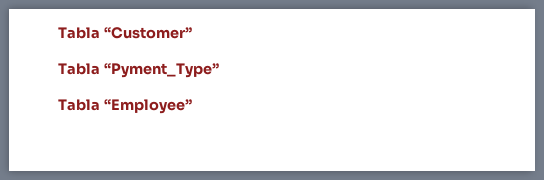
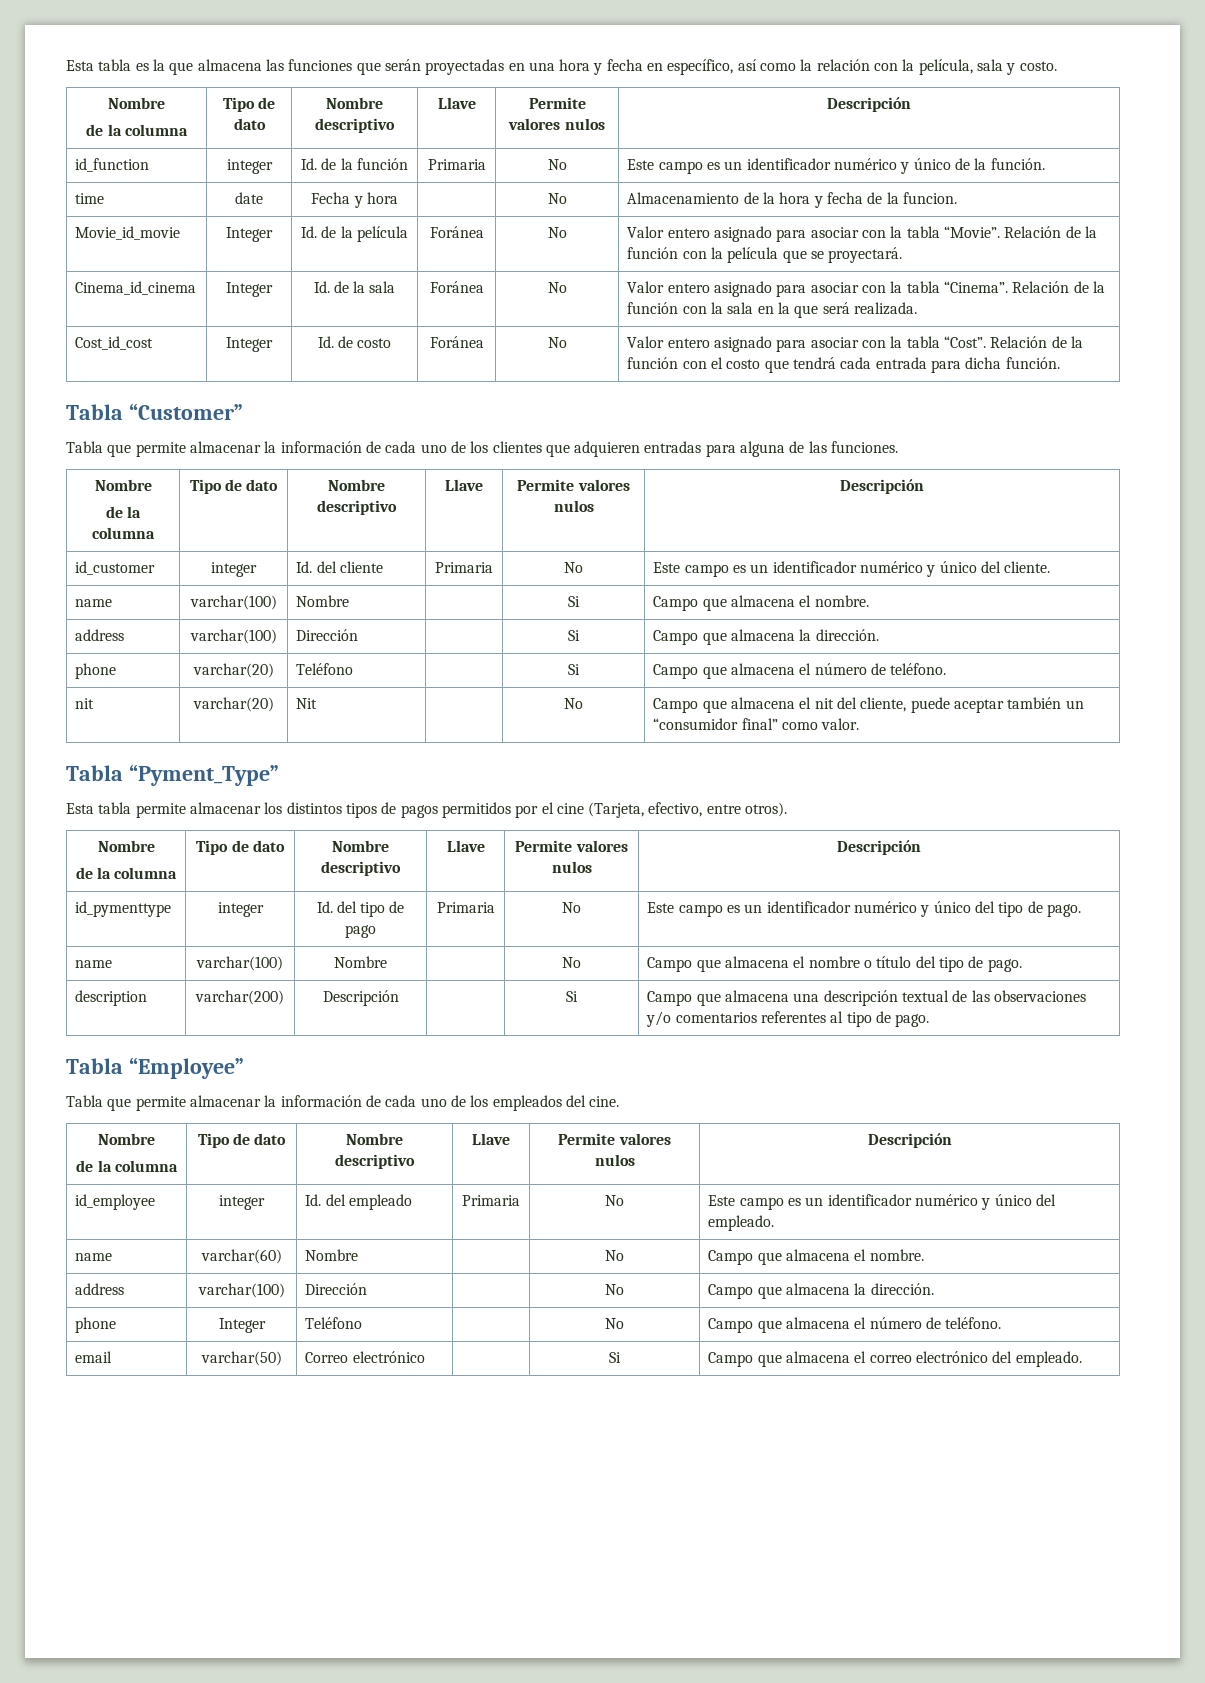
+ Esta tabla es la que almacena las funciones que serán proyectadas en una hora y fecha en específico, así como la relación con la película, sala y costo.
+ Nombre
+ de la columna | Tipo de dato | Nombre descriptivo | Llave | Permite valores nulos | Descripción
+ id_function | integer | Id. de la función | Primaria | No | Este campo es un identificador numérico y único de la función.
+ time | date | Fecha y hora | | No | Almacenamiento de la hora y fecha de la funcion.
+ Movie_id_movie | Integer | Id. de la película | Foránea | No | Valor entero asignado para asociar con la tabla “Movie”. Relación de la función con la película que se proyectará.
+ Cinema_id_cinema | Integer | Id. de la sala | Foránea | No | Valor entero asignado para asociar con la tabla “Cinema”. Relación de la función con la sala en la que será realizada.
+ Cost_id_cost | Integer | Id. de costo | Foránea | No | Valor entero asignado para asociar con la tabla “Cost”. Relación de la función con el costo que tendrá cada entrada para dicha función.
  Tabla “Customer”
+ Tabla que permite almacenar la información de cada uno de los clientes que adquieren entradas para alguna de las funciones.
+ Nombre
+ de la columna | Tipo de dato | Nombre descriptivo | Llave | Permite valores nulos | Descripción
+ id_customer | integer | Id. del cliente | Primaria | No | Este campo es un identificador numérico y único del cliente.
+ name | varchar(100) | Nombre | | Si | Campo que almacena el nombre.
+ address | varchar(100) | Dirección | | Si | Campo que almacena la dirección.
+ phone | varchar(20) | Teléfono | | Si | Campo que almacena el número de teléfono.
+ nit | varchar(20) | Nit | | No | Campo que almacena el nit del cliente, puede aceptar también un “consumidor final” como valor.
  Tabla “Pyment_Type”
+ Esta tabla permite almacenar los distintos tipos de pagos permitidos por el cine (Tarjeta, efectivo, entre otros).
+ Nombre
+ de la columna | Tipo de dato | Nombre descriptivo | Llave | Permite valores nulos | Descripción
+ id_pymenttype | integer | Id. del tipo de pago | Primaria | No | Este campo es un identificador numérico y único del tipo de pago.
+ name | varchar(100) | Nombre | | No | Campo que almacena el nombre o título del tipo de pago.
+ description | varchar(200) | Descripción | | Si | Campo que almacena una descripción textual de las observaciones y/o comentarios referentes al tipo de pago.
  Tabla “Employee”
+ Tabla que permite almacenar la información de cada uno de los empleados del cine.
+ Nombre
+ de la columna | Tipo de dato | Nombre descriptivo | Llave | Permite valores nulos | Descripción
+ id_employee | integer | Id. del empleado | Primaria | No | Este campo es un identificador numérico y único del empleado.
+ name | varchar(60) | Nombre | | No | Campo que almacena el nombre.
+ address | varchar(100) | Dirección | | No | Campo que almacena la dirección.
+ phone | Integer | Teléfono | | No | Campo que almacena el número de teléfono.
+ email | varchar(50) | Correo electrónico | | Si | Campo que almacena el correo electrónico del empleado.

